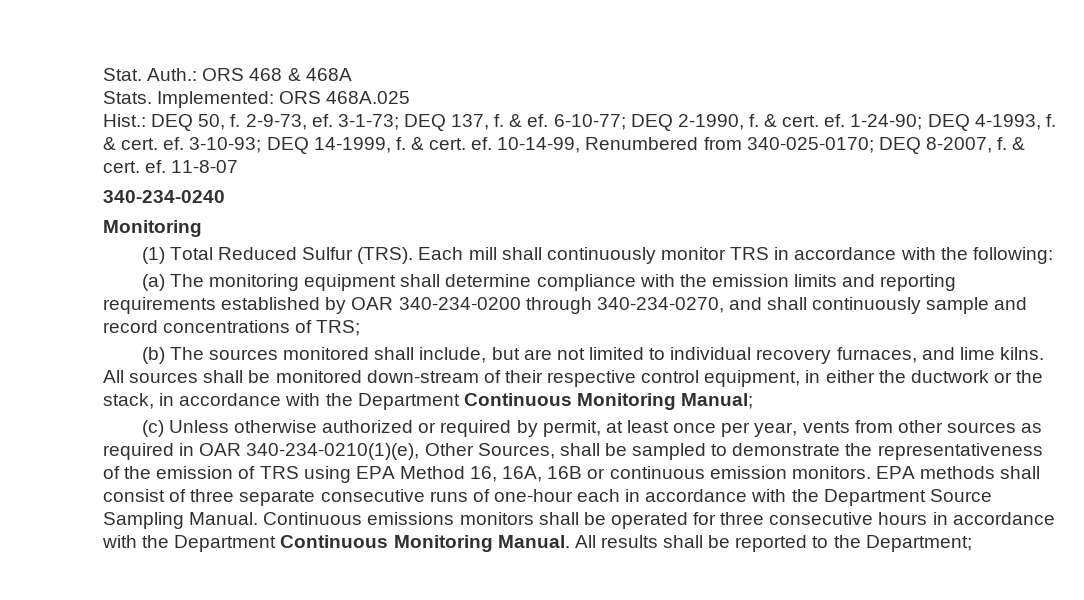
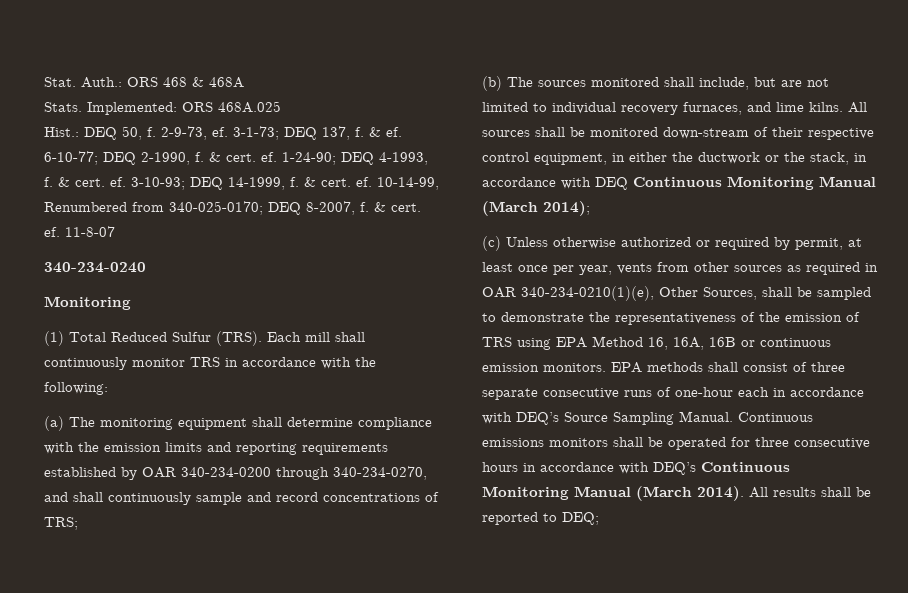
- All sources shall be monitored down-stream of their respective control equipment, in either the ductwork or the stack, in accordance with the Department Continuous Monitoring Manual;
+ All sources shall be monitored down-stream of their respective control equipment, in either the ductwork or the stack, in accordance with DEQ Continuous Monitoring Manual (March 2014);
- EPA methods shall consist of three separate consecutive runs of one-hour each in accordance with the Department Source Sampling Manual.
+ EPA methods shall consist of three separate consecutive runs of one-hour each in accordance with DEQ’s Source Sampling Manual.
- Continuous emissions monitors shall be operated for three consecutive hours in accordance with the Department Continuous Monitoring Manual.
+ Continuous emissions monitors shall be operated for three consecutive hours in accordance with DEQ’s Continuous Monitoring Manual (March 2014).
- All results shall be reported to the Department;
+ All results shall be reported to DEQ;

